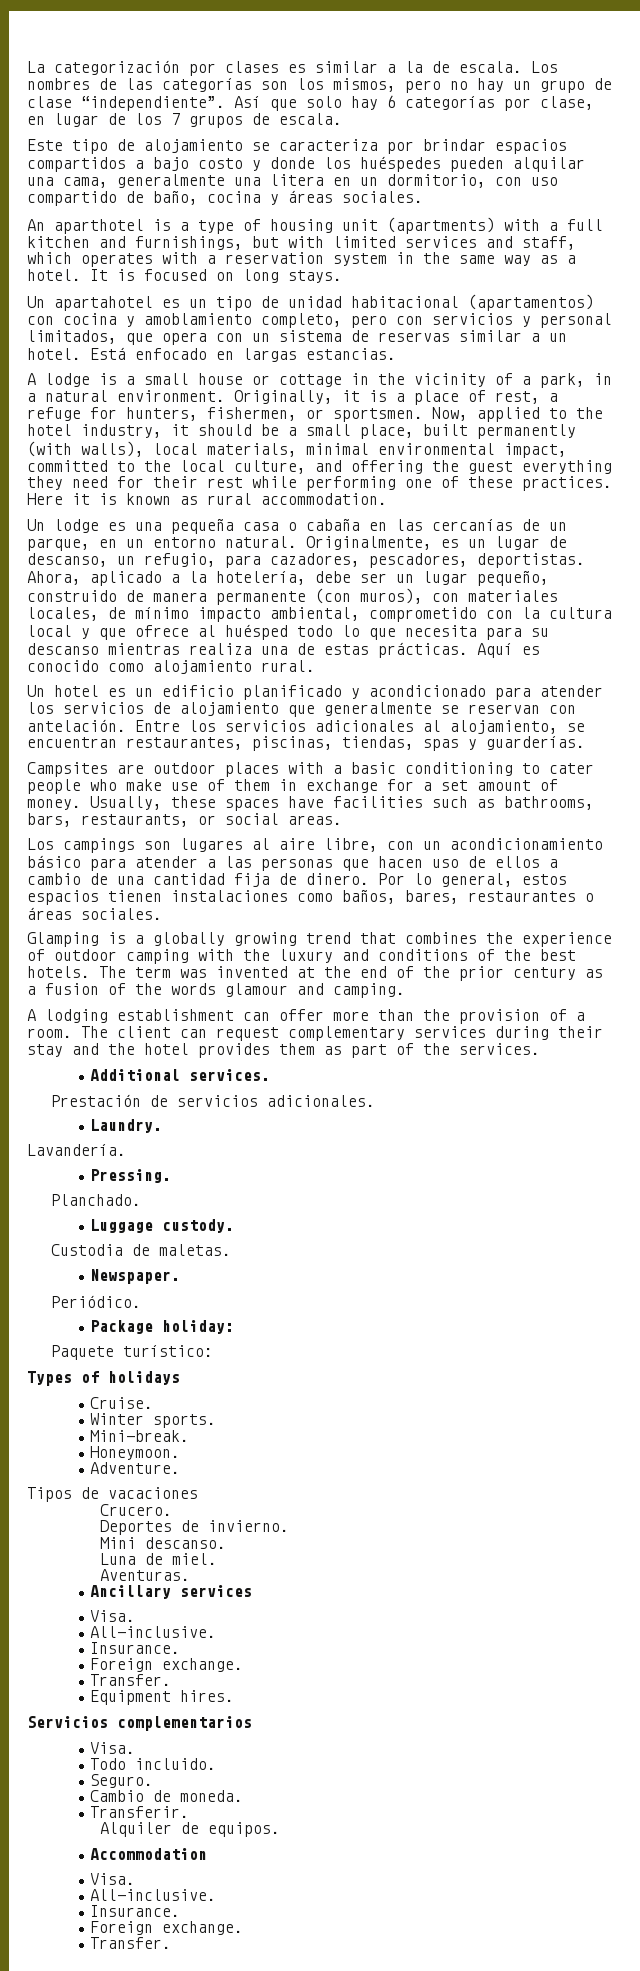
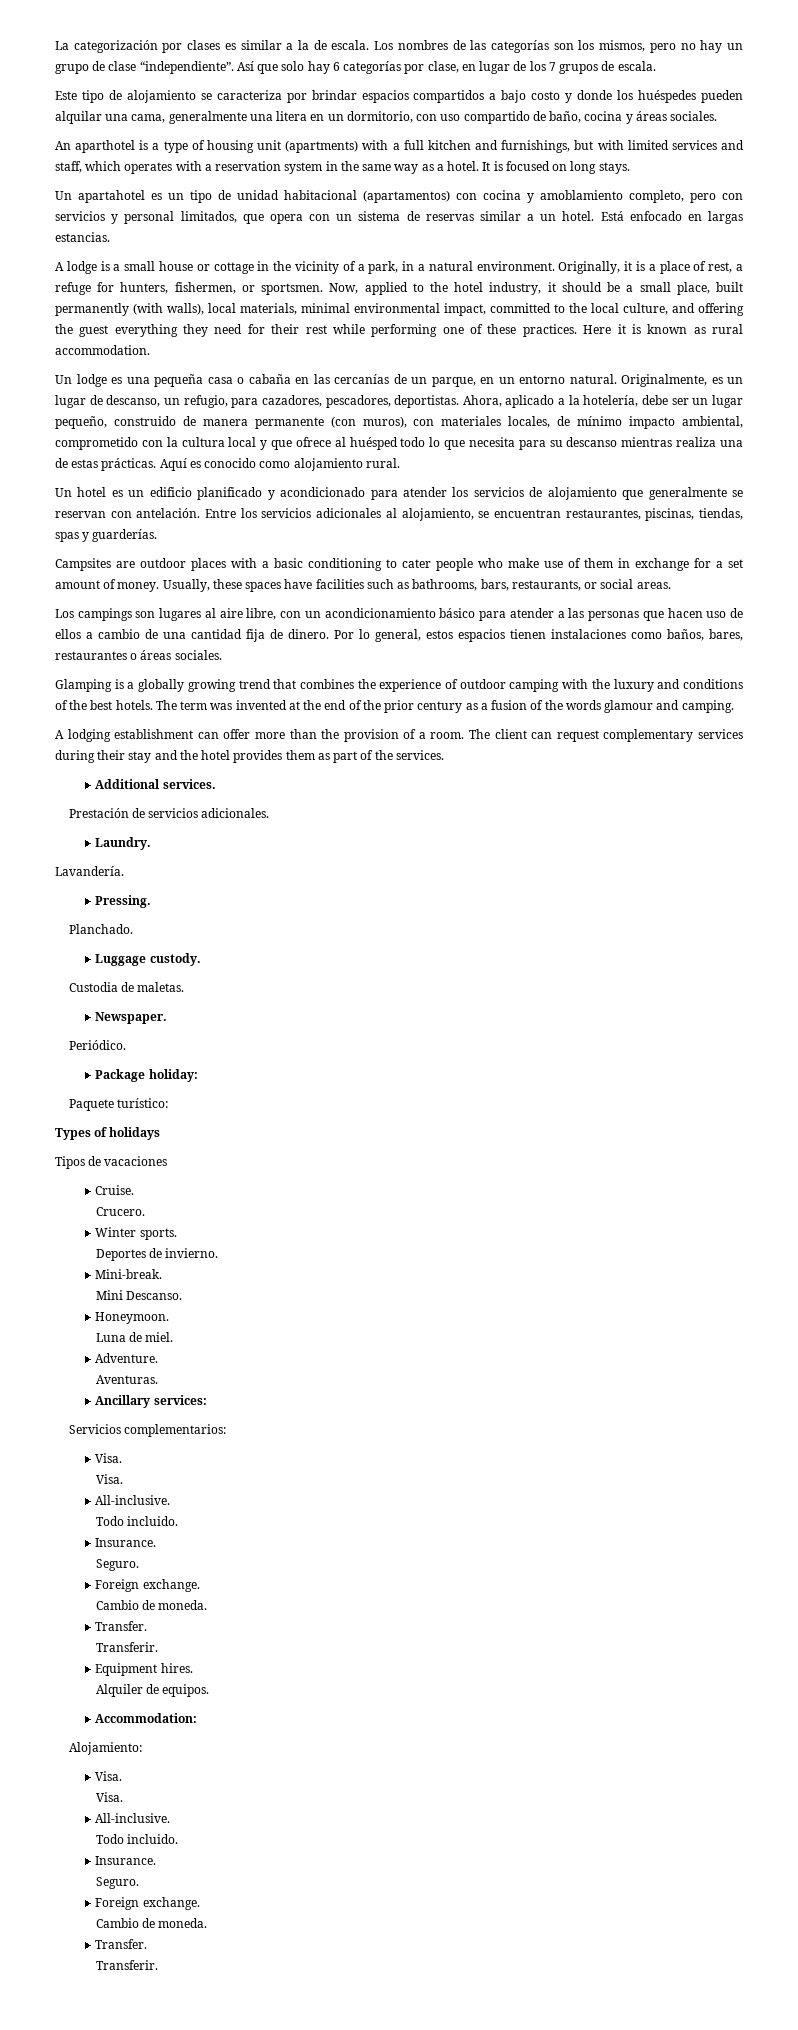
- Cruise.
- Winter sports.
- Mini-break.
- Honeymoon.
- Adventure.
+ Cruise.
+ Winter sports.
+ Mini-break.
- Mini descanso.
+ Mini Descanso.
+ Honeymoon.
+ Adventure.
- Ancillary services
+ Ancillary services:
+ Servicios complementarios:
+ Visa.
  Visa.
  All-inclusive.
+ Todo incluido.
  Insurance.
+ Seguro.
  Foreign exchange.
+ Cambio de moneda.
  Transfer.
+ Transferir.
  Equipment hires.
- Servicios complementarios
- Visa.
- Todo incluido.
- Seguro.
- Cambio de moneda.
- Transferir.
- Accommodation
+ Accommodation:
+ Alojamiento:
+ Visa.
  Visa.
  All-inclusive.
+ Todo incluido.
  Insurance.
+ Seguro.
  Foreign exchange.
+ Cambio de moneda.
  Transfer.
+ Transferir.

